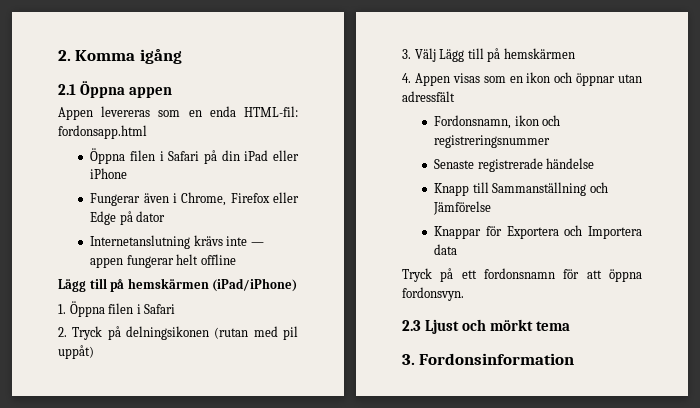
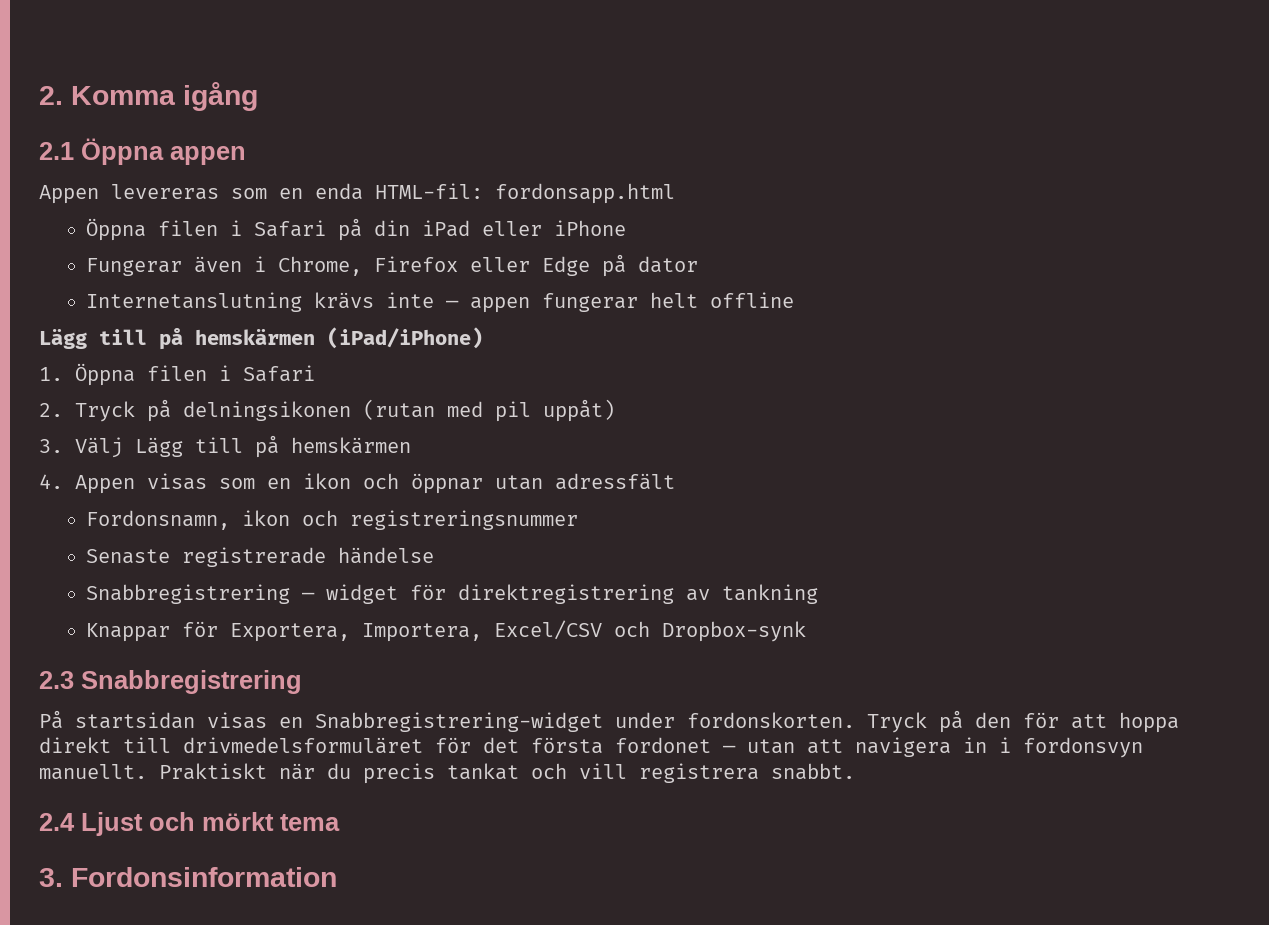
- Knapp till Sammanställning och Jämförelse
- Knappar för Exportera och Importera data
- Tryck på ett fordonsnamn för att öppna fordonsvyn.
- 2.3 Ljust och mörkt tema
+ Snabbregistrering — widget för direktregistrering av tankning
+ Knappar för Exportera, Importera, Excel/CSV och Dropbox-synk
+ 2.3 Snabbregistrering
+ På startsidan visas en Snabbregistrering-widget under fordonskorten. Tryck på den för att hoppa direkt till drivmedelsformuläret för det första fordonet — utan att navigera in i fordonsvyn manuellt. Praktiskt när du precis tankat och vill registrera snabbt.
+ 2.4 Ljust och mörkt tema

